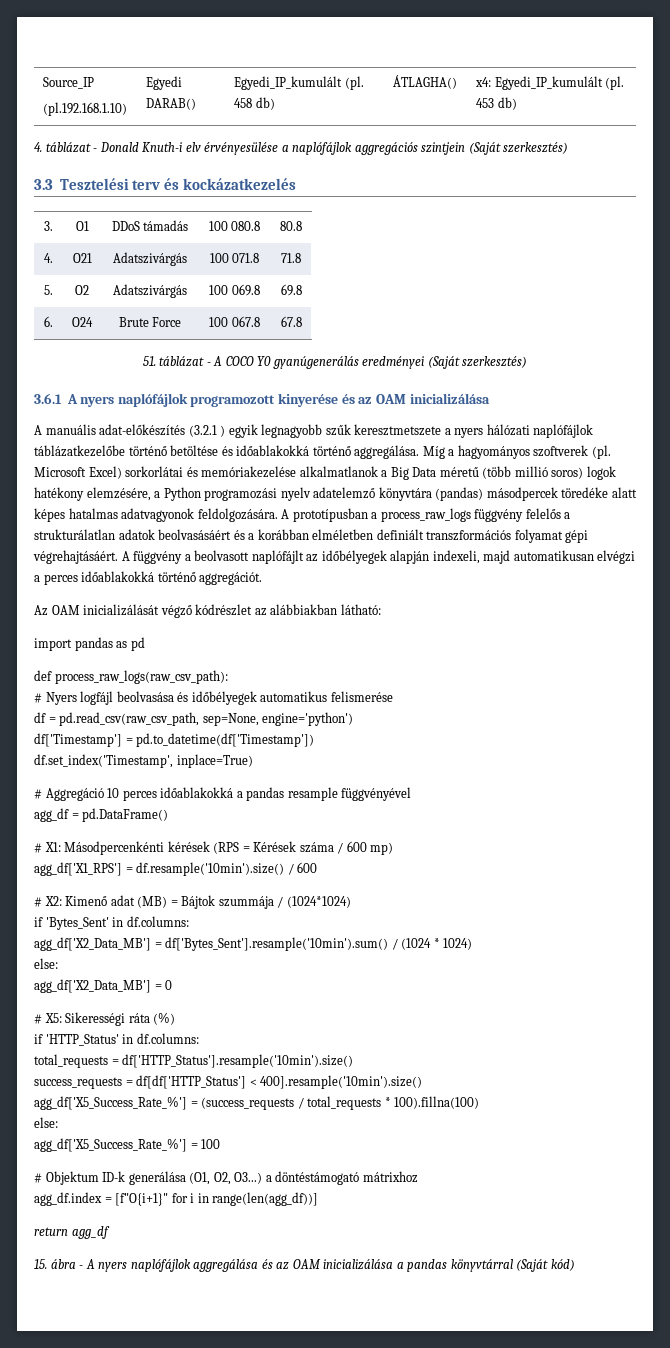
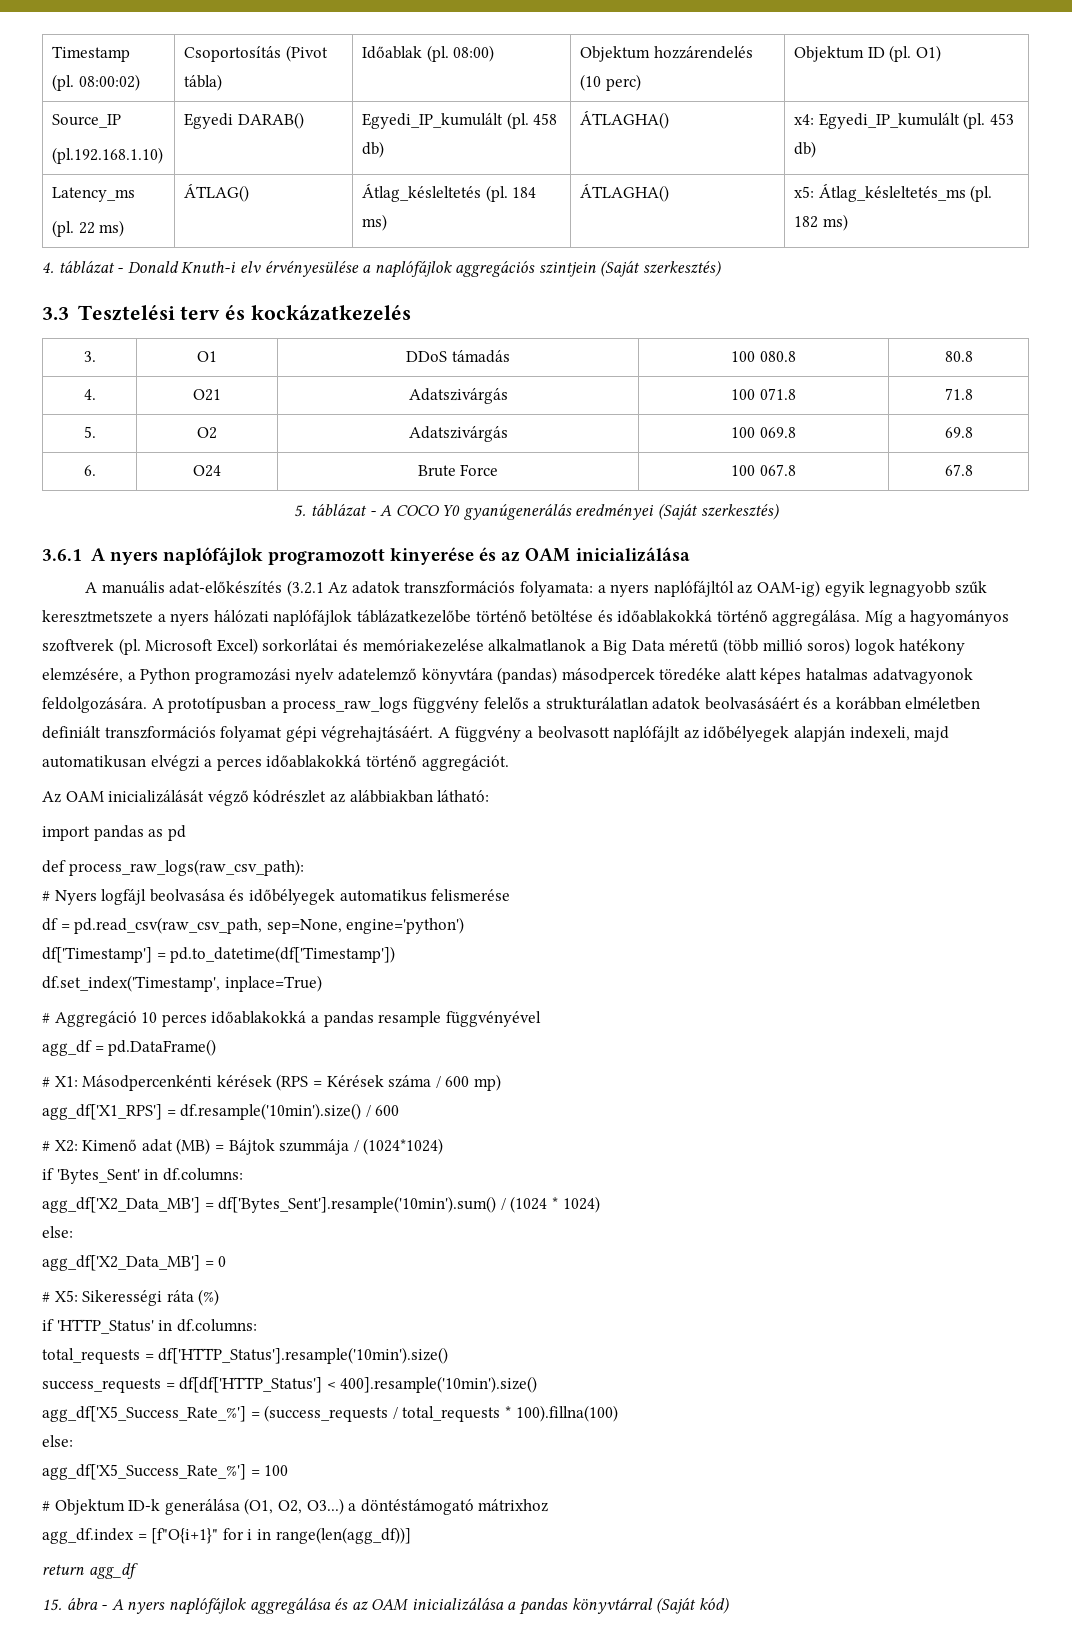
+ Timestamp
+ (pl. 08:00:02) | Csoportosítás (Pivot tábla) | Időablak (pl. 08:00) | Objektum hozzárendelés (10 perc) | Objektum ID (pl. O1)
+ Latency_ms
+ (pl. 22 ms) | ÁTLAG() | Átlag_késleltetés (pl. 184 ms) | ÁTLAGHA() | x5: Átlag_késleltetés_ms (pl. 182 ms)
- 51. táblázat - A COCO Y0 gyanúgenerálás eredményei (Saját szerkesztés)
+ 5. táblázat - A COCO Y0 gyanúgenerálás eredményei (Saját szerkesztés)
- A manuális adat-előkészítés (3.2.1 ) egyik legnagyobb szűk keresztmetszete a nyers hálózati naplófájlok táblázatkezelőbe történő betöltése és időablakokká történő aggregálása.
+ A manuális adat-előkészítés (3.2.1 Az adatok transzformációs folyamata: a nyers naplófájltól az OAM-ig) egyik legnagyobb szűk keresztmetszete a nyers hálózati naplófájlok táblázatkezelőbe történő betöltése és időablakokká történő aggregálása.

